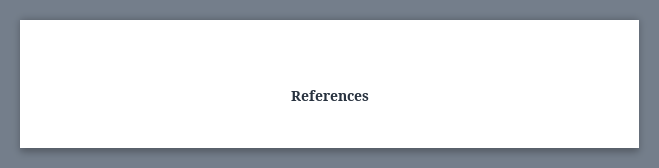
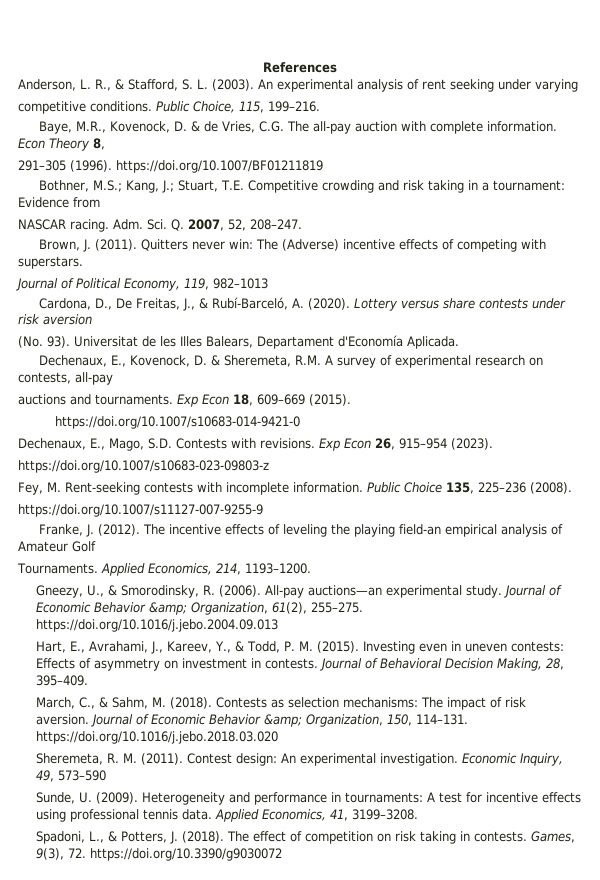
+ Anderson, L. R., & Stafford, S. L. (2003). An experimental analysis of rent seeking under varying
+ competitive conditions. Public Choice, 115, 199–216.
+ Baye, M.R., Kovenock, D. & de Vries, C.G. The all-pay auction with complete information. Econ Theory 8,
+ 291–305 (1996). https://doi.org/10.1007/BF01211819
+ Bothner, M.S.; Kang, J.; Stuart, T.E. Competitive crowding and risk taking in a tournament: Evidence from
+ NASCAR racing. Adm. Sci. Q. 2007, 52, 208–247.
+ Brown, J. (2011). Quitters never win: The (Adverse) incentive effects of competing with superstars.
+ Journal of Political Economy, 119, 982–1013
+ Cardona, D., De Freitas, J., & Rubí-Barceló, A. (2020). Lottery versus share contests under risk aversion
+ (No. 93). Universitat de les Illes Balears, Departament d'Economía Aplicada.
+ Dechenaux, E., Kovenock, D. & Sheremeta, R.M. A survey of experimental research on contests, all-pay
+ auctions and tournaments. Exp Econ 18, 609–669 (2015).
+ https://doi.org/10.1007/s10683-014-9421-0
+ Dechenaux, E., Mago, S.D. Contests with revisions. Exp Econ 26, 915–954 (2023).
+ https://doi.org/10.1007/s10683-023-09803-z
+ Fey, M. Rent-seeking contests with incomplete information. Public Choice 135, 225–236 (2008).
+ https://doi.org/10.1007/s11127-007-9255-9
+ Franke, J. (2012). The incentive effects of leveling the playing field-an empirical analysis of Amateur Golf
+ Tournaments. Applied Economics, 214, 1193–1200.
+ Gneezy, U., & Smorodinsky, R. (2006). All-pay auctions—an experimental study. Journal of Economic Behavior &amp; Organization, 61(2), 255–275. https://doi.org/10.1016/j.jebo.2004.09.013
+ Hart, E., Avrahami, J., Kareev, Y., & Todd, P. M. (2015). Investing even in uneven contests: Effects of asymmetry on investment in contests. Journal of Behavioral Decision Making, 28, 395–409.
+ March, C., & Sahm, M. (2018). Contests as selection mechanisms: The impact of risk aversion. Journal of Economic Behavior &amp; Organization, 150, 114–131. https://doi.org/10.1016/j.jebo.2018.03.020
+ Sheremeta, R. M. (2011). Contest design: An experimental investigation. Economic Inquiry, 49, 573–590
+ Sunde, U. (2009). Heterogeneity and performance in tournaments: A test for incentive effects using professional tennis data. Applied Economics, 41, 3199–3208.
+ Spadoni, L., & Potters, J. (2018). The effect of competition on risk taking in contests. Games, 9(3), 72. https://doi.org/10.3390/g9030072

